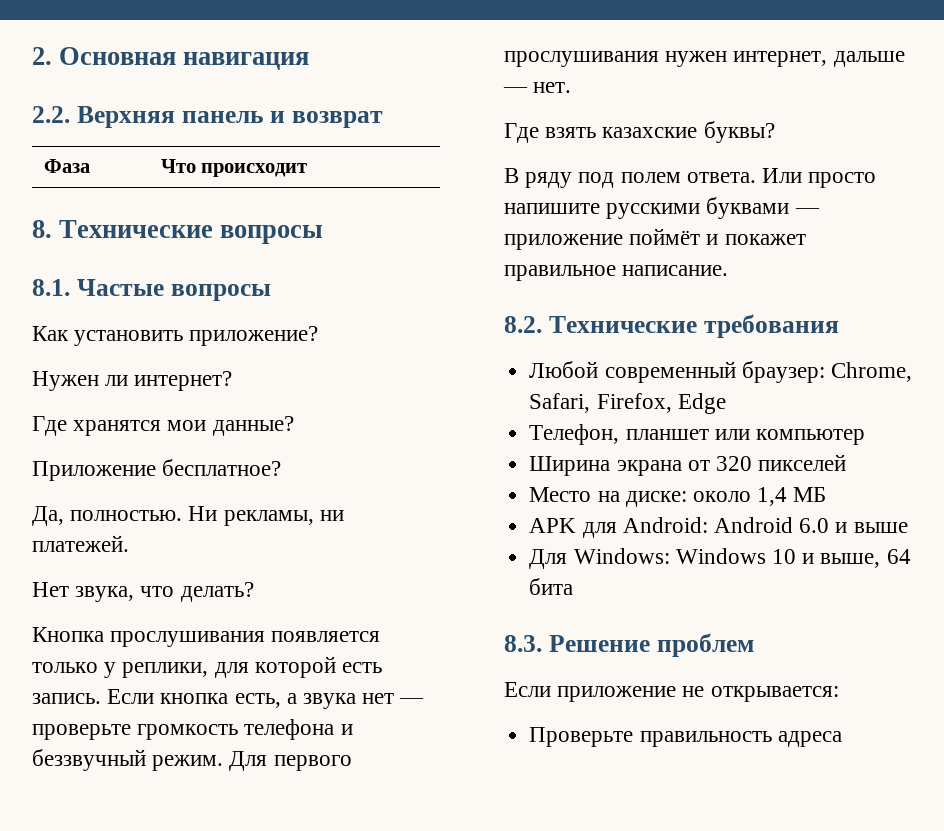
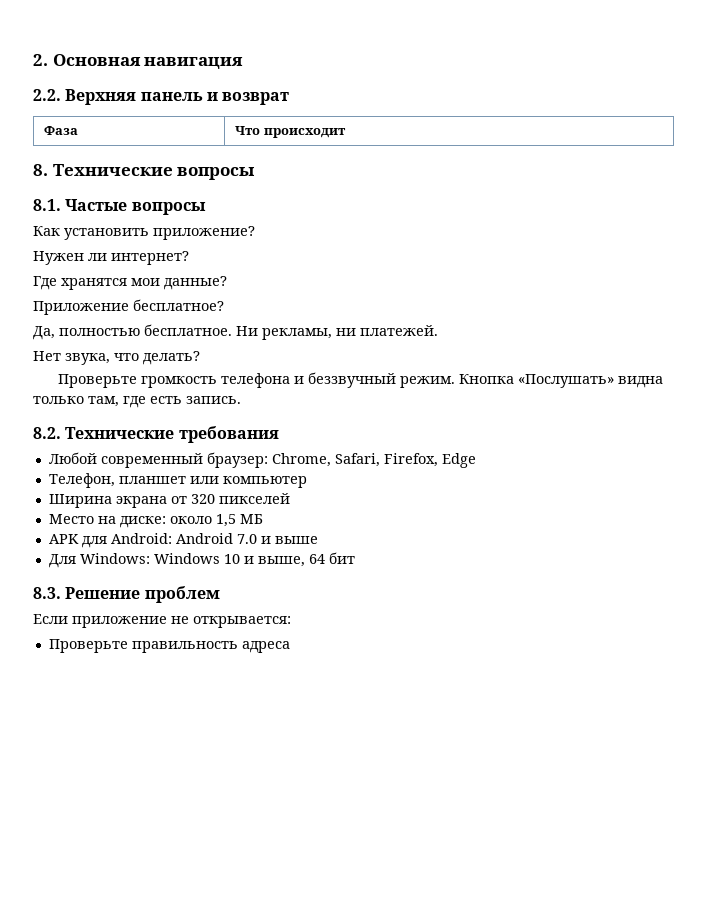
- Да, полностью.
+ Да, полностью бесплатное.
- Кнопка прослушивания появляется только у реплики, для которой есть запись. Если кнопка есть, а звука нет — проверьте громкость телефона и беззвучный режим.
+ Проверьте громкость телефона и беззвучный режим.
- Для первого прослушивания нужен интернет, дальше — нет.
- Где взять казахские буквы?
- В ряду под полем ответа. Или просто напишите русскими буквами — приложение поймёт и покажет правильное написание.
+ Кнопка «Послушать» видна только там, где есть запись.
- Место на диске: около 1,4 МБ
+ Место на диске: около 1,5 МБ
- APK для Android: Android 6.0 и выше
+ APK для Android: Android 7.0 и выше
- Для Windows: Windows 10 и выше, 64 бита
+ Для Windows: Windows 10 и выше, 64 бит

